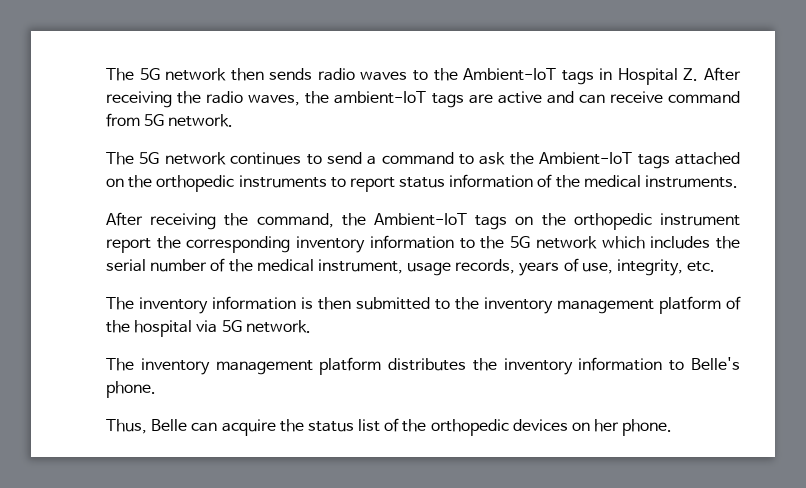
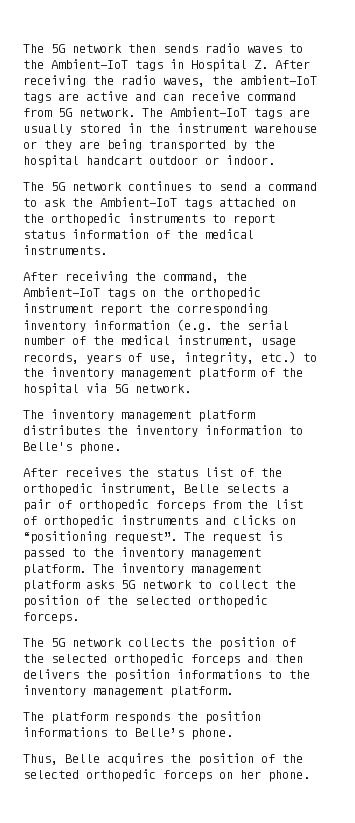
+ The Ambient-IoT tags are usually stored in the instrument warehouse or they are being transported by the hospital handcart outdoor or indoor.
- After receiving the command, the Ambient-IoT tags on the orthopedic instrument report the corresponding inventory information to the 5G network which includes the serial number of the medical instrument, usage records, years of use, integrity, etc.
- The inventory information is then submitted to the inventory management platform of the hospital via 5G network.
+ After receiving the command, the Ambient-IoT tags on the orthopedic instrument report the corresponding inventory information (e.g. the serial number of the medical instrument, usage records, years of use, integrity, etc.) to the inventory management platform of the hospital via 5G network.
- Thus, Belle can acquire the status list of the orthopedic devices on her phone.
+ After receives the status list of the orthopedic instrument, Belle selects a pair of orthopedic forceps from the list of orthopedic instruments and clicks on “positioning request”. The request is passed to the inventory management platform. The inventory management platform asks 5G network to collect the position of the selected orthopedic forceps.
+ The 5G network collects the position of the selected orthopedic forceps and then delivers the position informations to the inventory management platform.
+ The platform responds the position informations to Belle’s phone.
+ Thus, Belle acquires the position of the selected orthopedic forceps on her phone.

